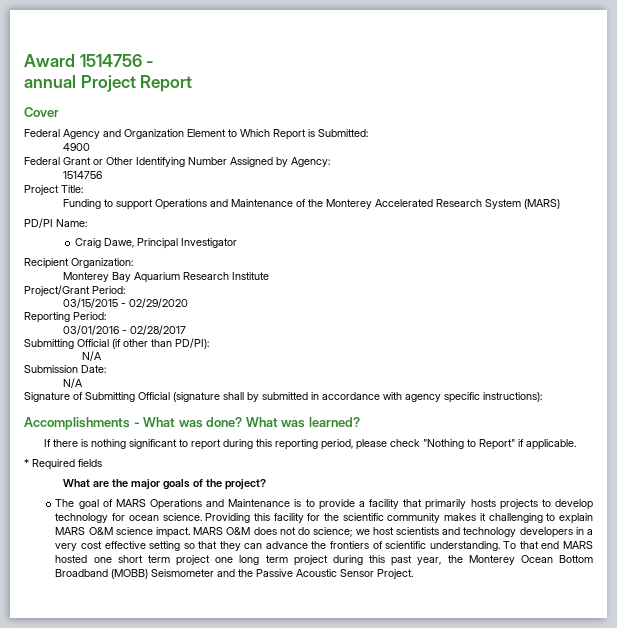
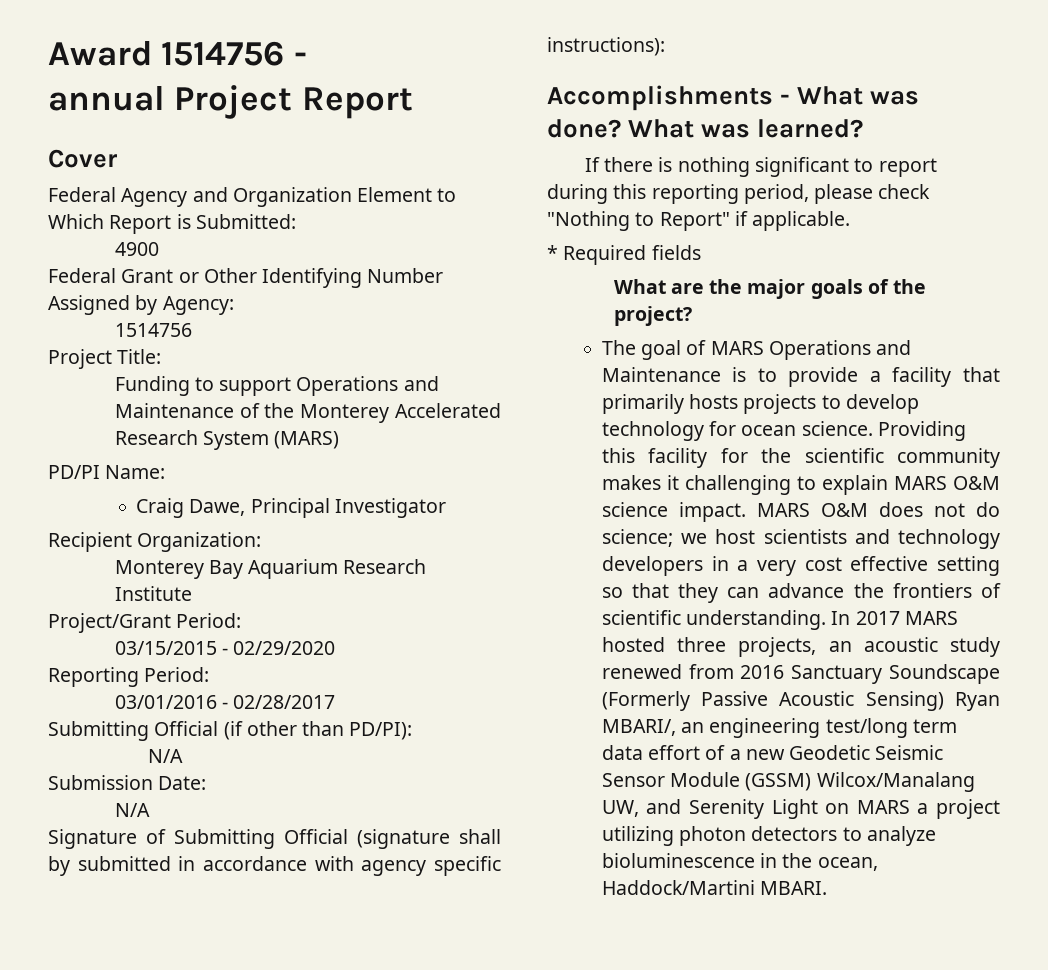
- To that end MARS hosted one short term project one long term project during this past year, the Monterey Ocean Bottom Broadband (MOBB) Seismometer and the Passive Acoustic Sensor Project.
+ In 2017 MARS hosted three projects, an acoustic study renewed from 2016 Sanctuary Soundscape (Formerly Passive Acoustic Sensing) Ryan MBARI/, an engineering test/long term data effort of a new Geodetic Seismic Sensor Module (GSSM) Wilcox/Manalang UW, and Serenity Light on MARS a project utilizing photon detectors to analyze bioluminescence in the ocean, Haddock/Martini MBARI.

